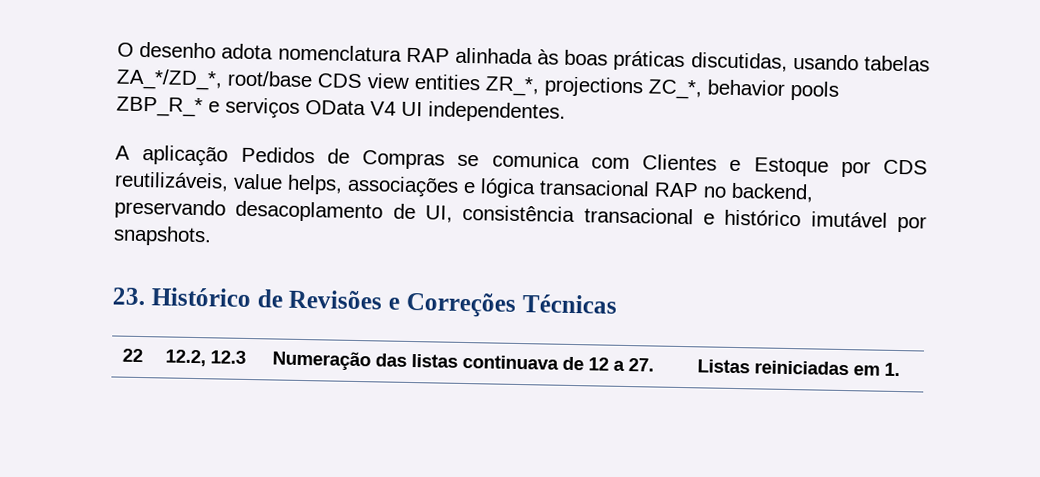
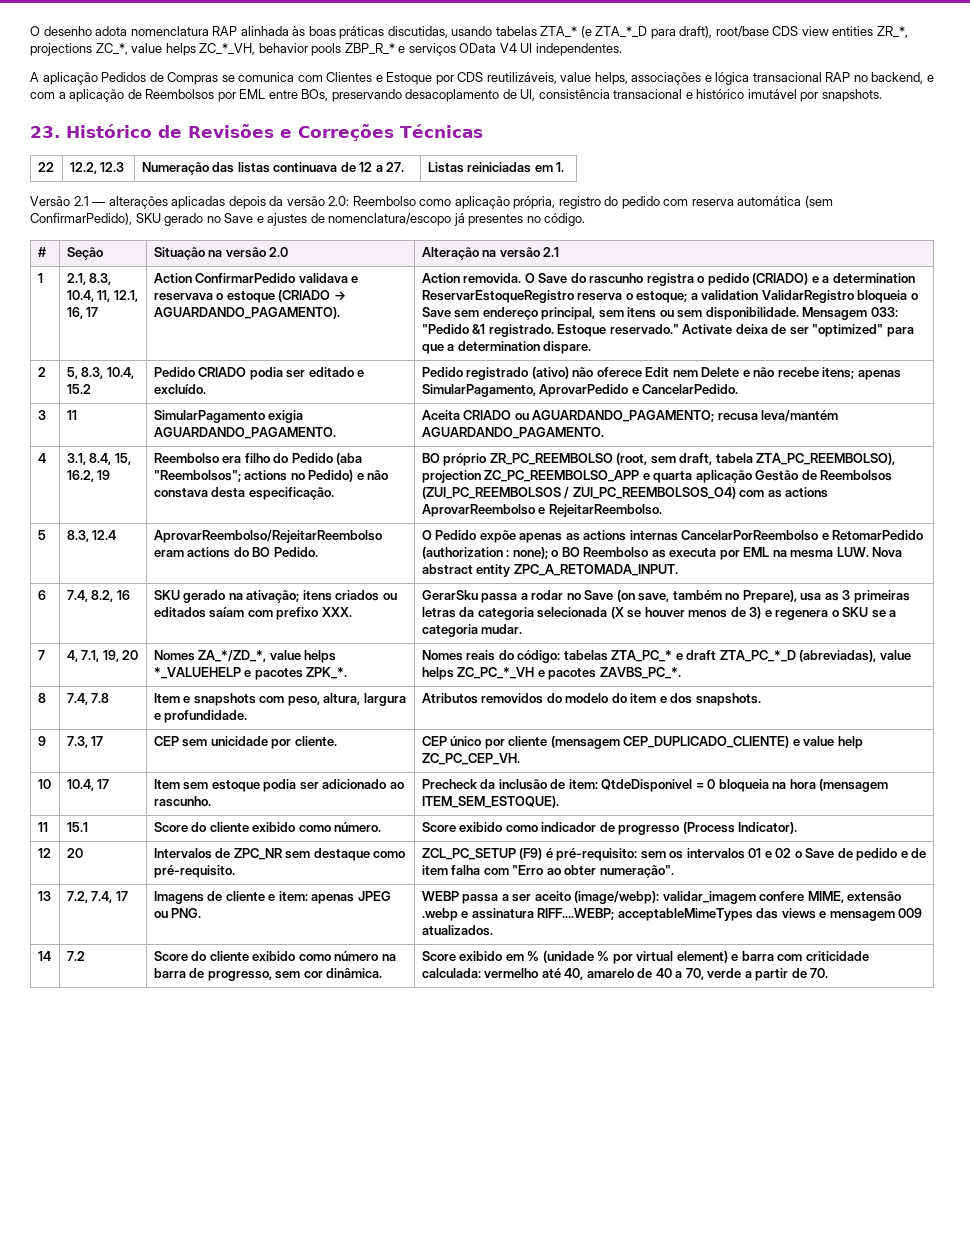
- O desenho adota nomenclatura RAP alinhada às boas práticas discutidas, usando tabelas ZA_*/ZD_*, root/base CDS view entities ZR_*, projections ZC_*, behavior pools ZBP_R_* e serviços OData V4 UI independentes.
+ O desenho adota nomenclatura RAP alinhada às boas práticas discutidas, usando tabelas ZTA_* (e ZTA_*_D para draft), root/base CDS view entities ZR_*, projections ZC_*, value helps ZC_*_VH, behavior pools ZBP_R_* e serviços OData V4 UI independentes.
- A aplicação Pedidos de Compras se comunica com Clientes e Estoque por CDS reutilizáveis, value helps, associações e lógica transacional RAP no backend, preservando desacoplamento de UI, consistência transacional e histórico imutável por snapshots.
+ A aplicação Pedidos de Compras se comunica com Clientes e Estoque por CDS reutilizáveis, value helps, associações e lógica transacional RAP no backend, e com a aplicação de Reembolsos por EML entre BOs, preservando desacoplamento de UI, consistência transacional e histórico imutável por snapshots.
+ Versão 2.1 — alterações aplicadas depois da versão 2.0: Reembolso como aplicação própria, registro do pedido com reserva automática (sem ConfirmarPedido), SKU gerado no Save e ajustes de nomenclatura/escopo já presentes no código.
+ # | Seção | Situação na versão 2.0 | Alteração na versão 2.1
+ 1 | 2.1, 8.3, 10.4, 11, 12.1, 16, 17 | Action ConfirmarPedido validava e reservava o estoque (CRIADO → AGUARDANDO_PAGAMENTO). | Action removida. O Save do rascunho registra o pedido (CRIADO) e a determination ReservarEstoqueRegistro reserva o estoque; a validation ValidarRegistro bloqueia o Save sem endereço principal, sem itens ou sem disponibilidade. Mensagem 033: "Pedido &1 registrado. Estoque reservado." Activate deixa de ser "optimized" para que a determination dispare.
+ 2 | 5, 8.3, 10.4, 15.2 | Pedido CRIADO podia ser editado e excluído. | Pedido registrado (ativo) não oferece Edit nem Delete e não recebe itens; apenas SimularPagamento, AprovarPedido e CancelarPedido.
+ 3 | 11 | SimularPagamento exigia AGUARDANDO_PAGAMENTO. | Aceita CRIADO ou AGUARDANDO_PAGAMENTO; recusa leva/mantém AGUARDANDO_PAGAMENTO.
+ 4 | 3.1, 8.4, 15, 16.2, 19 | Reembolso era filho do Pedido (aba "Reembolsos"; actions no Pedido) e não constava desta especificação. | BO próprio ZR_PC_REEMBOLSO (root, sem draft, tabela ZTA_PC_REEMBOLSO), projection ZC_PC_REEMBOLSO_APP e quarta aplicação Gestão de Reembolsos (ZUI_PC_REEMBOLSOS / ZUI_PC_REEMBOLSOS_O4) com as actions AprovarReembolso e RejeitarReembolso.
+ 5 | 8.3, 12.4 | AprovarReembolso/RejeitarReembolso eram actions do BO Pedido. | O Pedido expõe apenas as actions internas CancelarPorReembolso e RetomarPedido (authorization : none); o BO Reembolso as executa por EML na mesma LUW. Nova abstract entity ZPC_A_RETOMADA_INPUT.
+ 6 | 7.4, 8.2, 16 | SKU gerado na ativação; itens criados ou editados saíam com prefixo XXX. | GerarSku passa a rodar no Save (on save, também no Prepare), usa as 3 primeiras letras da categoria selecionada (X se houver menos de 3) e regenera o SKU se a categoria mudar.
+ 7 | 4, 7.1, 19, 20 | Nomes ZA_*/ZD_*, value helps *_VALUEHELP e pacotes ZPK_*. | Nomes reais do código: tabelas ZTA_PC_* e draft ZTA_PC_*_D (abreviadas), value helps ZC_PC_*_VH e pacotes ZAVBS_PC_*.
+ 8 | 7.4, 7.8 | Item e snapshots com peso, altura, largura e profundidade. | Atributos removidos do modelo do item e dos snapshots.
+ 9 | 7.3, 17 | CEP sem unicidade por cliente. | CEP único por cliente (mensagem CEP_DUPLICADO_CLIENTE) e value help ZC_PC_CEP_VH.
+ 10 | 10.4, 17 | Item sem estoque podia ser adicionado ao rascunho. | Precheck da inclusão de item: QtdeDisponivel = 0 bloqueia na hora (mensagem ITEM_SEM_ESTOQUE).
+ 11 | 15.1 | Score do cliente exibido como número. | Score exibido como indicador de progresso (Process Indicator).
+ 12 | 20 | Intervalos de ZPC_NR sem destaque como pré-requisito. | ZCL_PC_SETUP (F9) é pré-requisito: sem os intervalos 01 e 02 o Save de pedido e de item falha com "Erro ao obter numeração".
+ 13 | 7.2, 7.4, 17 | Imagens de cliente e item: apenas JPEG ou PNG. | WEBP passa a ser aceito (image/webp): validar_imagem confere MIME, extensão .webp e assinatura RIFF....WEBP; acceptableMimeTypes das views e mensagem 009 atualizados.
+ 14 | 7.2 | Score do cliente exibido como número na barra de progresso, sem cor dinâmica. | Score exibido em % (unidade % por virtual element) e barra com criticidade calculada: vermelho até 40, amarelo de 40 a 70, verde a partir de 70.

